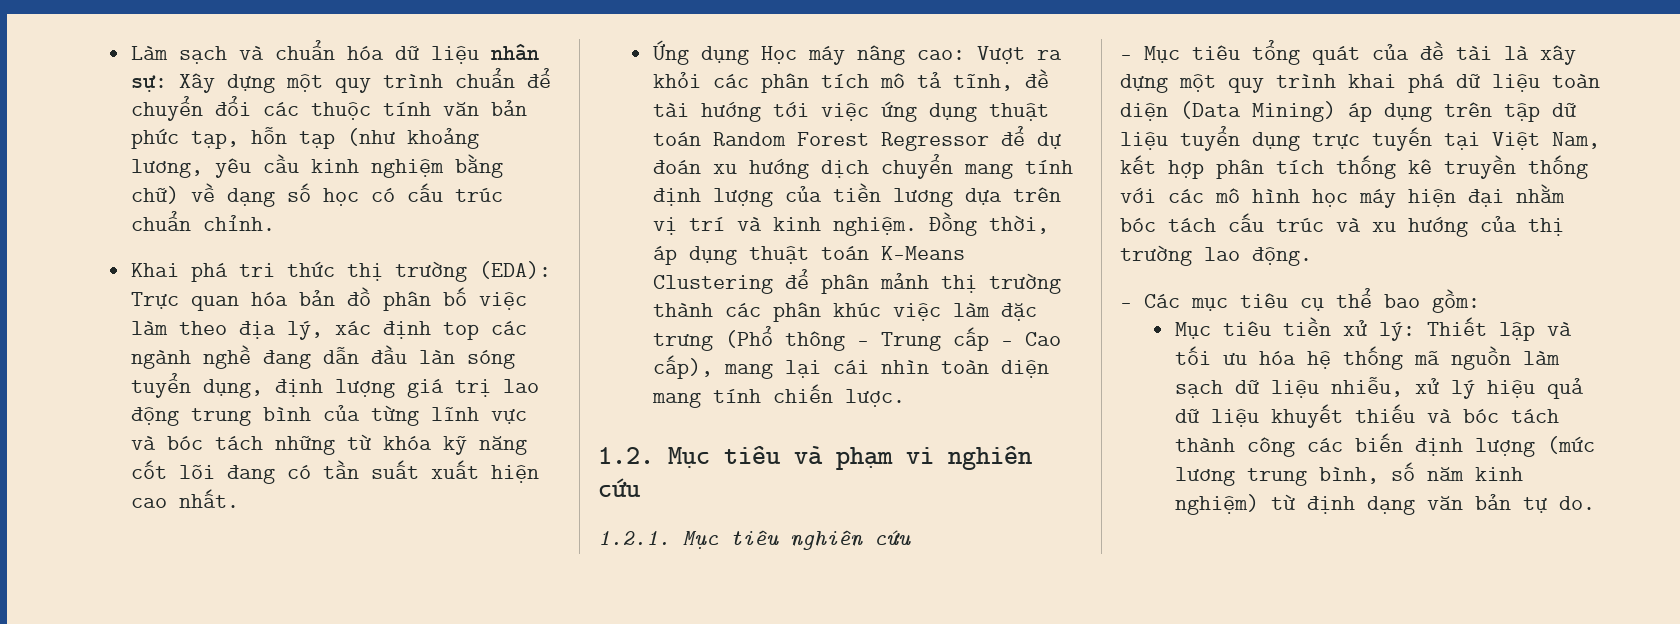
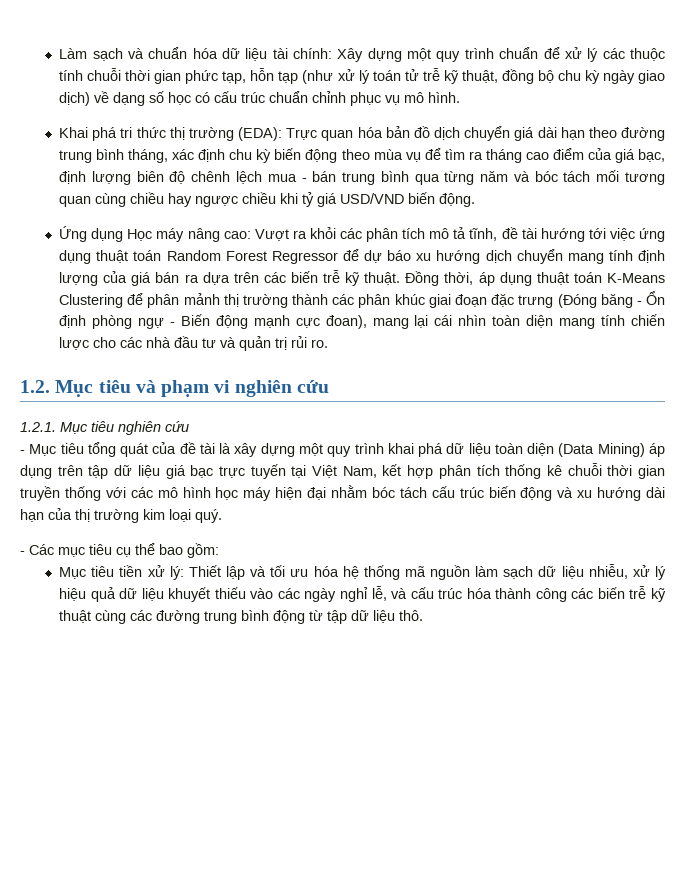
- Làm sạch và chuẩn hóa dữ liệu nhân sự: Xây dựng một quy trình chuẩn để chuyển đổi các thuộc tính văn bản phức tạp, hỗn tạp (như khoảng lương, yêu cầu kinh nghiệm bằng chữ) về dạng số học có cấu trúc chuẩn chỉnh.
+ Làm sạch và chuẩn hóa dữ liệu tài chính: Xây dựng một quy trình chuẩn để xử lý các thuộc tính chuỗi thời gian phức tạp, hỗn tạp (như xử lý toán tử trễ kỹ thuật, đồng bộ chu kỳ ngày giao dịch) về dạng số học có cấu trúc chuẩn chỉnh phục vụ mô hình.
- Khai phá tri thức thị trường (EDA): Trực quan hóa bản đồ phân bố việc làm theo địa lý, xác định top các ngành nghề đang dẫn đầu làn sóng tuyển dụng, định lượng giá trị lao động trung bình của từng lĩnh vực và bóc tách những từ khóa kỹ năng cốt lõi đang có tần suất xuất hiện cao nhất.
+ Khai phá tri thức thị trường (EDA): Trực quan hóa bản đồ dịch chuyển giá dài hạn theo đường trung bình tháng, xác định chu kỳ biến động theo mùa vụ để tìm ra tháng cao điểm của giá bạc, định lượng biên độ chênh lệch mua - bán trung bình qua từng năm và bóc tách mối tương quan cùng chiều hay ngược chiều khi tỷ giá USD/VND biến động.
- Ứng dụng Học máy nâng cao: Vượt ra khỏi các phân tích mô tả tĩnh, đề tài hướng tới việc ứng dụng thuật toán Random Forest Regressor để dự đoán xu hướng dịch chuyển mang tính định lượng của tiền lương dựa trên vị trí và kinh nghiệm.
+ Ứng dụng Học máy nâng cao: Vượt ra khỏi các phân tích mô tả tĩnh, đề tài hướng tới việc ứng dụng thuật toán Random Forest Regressor để dự báo xu hướng dịch chuyển mang tính định lượng của giá bán ra dựa trên các biến trễ kỹ thuật.
- Đồng thời, áp dụng thuật toán K-Means Clustering để phân mảnh thị trường thành các phân khúc việc làm đặc trưng (Phổ thông - Trung cấp - Cao cấp), mang lại cái nhìn toàn diện mang tính chiến lược.
+ Đồng thời, áp dụng thuật toán K-Means Clustering để phân mảnh thị trường thành các phân khúc giai đoạn đặc trưng (Đóng băng - Ổn định phòng ngự - Biến động mạnh cực đoan), mang lại cái nhìn toàn diện mang tính chiến lược cho các nhà đầu tư và quản trị rủi ro.
- - Mục tiêu tổng quát của đề tài là xây dựng một quy trình khai phá dữ liệu toàn diện (Data Mining) áp dụng trên tập dữ liệu tuyển dụng trực tuyến tại Việt Nam, kết hợp phân tích thống kê truyền thống với các mô hình học máy hiện đại nhằm bóc tách cấu trúc và xu hướng của thị trường lao động.
+ - Mục tiêu tổng quát của đề tài là xây dựng một quy trình khai phá dữ liệu toàn diện (Data Mining) áp dụng trên tập dữ liệu giá bạc trực tuyến tại Việt Nam, kết hợp phân tích thống kê chuỗi thời gian truyền thống với các mô hình học máy hiện đại nhằm bóc tách cấu trúc biến động và xu hướng dài hạn của thị trường kim loại quý.
- Mục tiêu tiền xử lý: Thiết lập và tối ưu hóa hệ thống mã nguồn làm sạch dữ liệu nhiễu, xử lý hiệu quả dữ liệu khuyết thiếu và bóc tách thành công các biến định lượng (mức lương trung bình, số năm kinh nghiệm) từ định dạng văn bản tự do.
+ Mục tiêu tiền xử lý: Thiết lập và tối ưu hóa hệ thống mã nguồn làm sạch dữ liệu nhiễu, xử lý hiệu quả dữ liệu khuyết thiếu vào các ngày nghỉ lễ, và cấu trúc hóa thành công các biến trễ kỹ thuật cùng các đường trung bình động từ tập dữ liệu thô.

